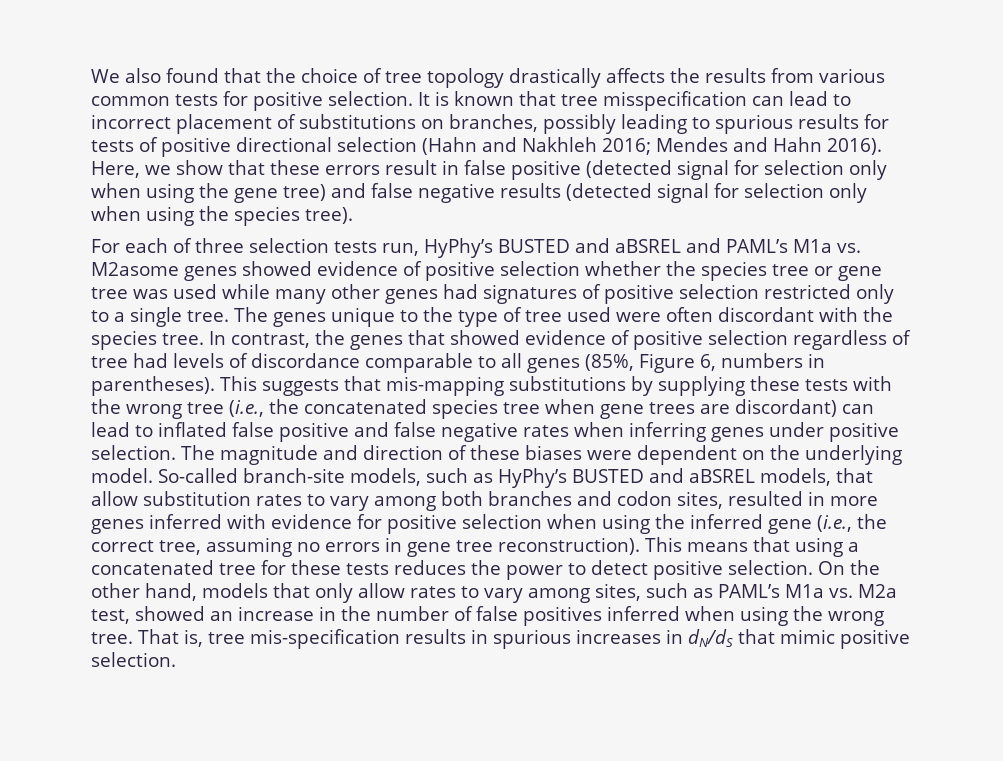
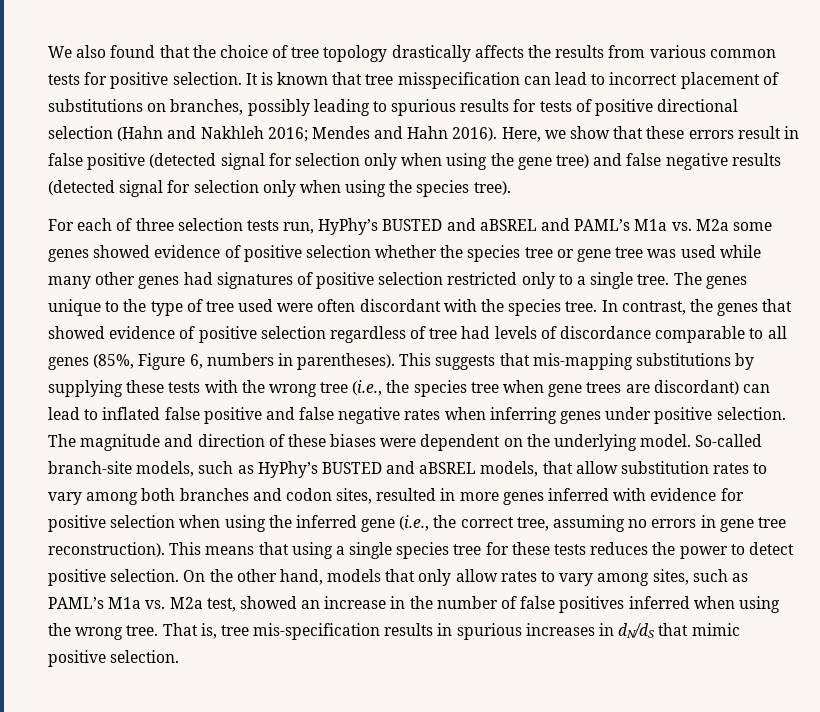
- For each of three selection tests run, HyPhy’s BUSTED and aBSREL and PAML’s M1a vs. M2asome genes showed evidence of positive selection whether the species tree or gene tree was used while many other genes had signatures of positive selection restricted only to a single tree.
+ For each of three selection tests run, HyPhy’s BUSTED and aBSREL and PAML’s M1a vs. M2a some genes showed evidence of positive selection whether the species tree or gene tree was used while many other genes had signatures of positive selection restricted only to a single tree.
- This suggests that mis-mapping substitutions by supplying these tests with the wrong tree (i.e., the concatenated species tree when gene trees are discordant) can lead to inflated false positive and false negative rates when inferring genes under positive selection.
+ This suggests that mis-mapping substitutions by supplying these tests with the wrong tree (i.e., the species tree when gene trees are discordant) can lead to inflated false positive and false negative rates when inferring genes under positive selection.
- This means that using a concatenated tree for these tests reduces the power to detect positive selection.
+ This means that using a single species tree for these tests reduces the power to detect positive selection.

